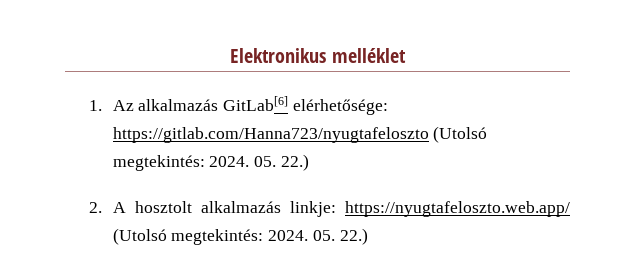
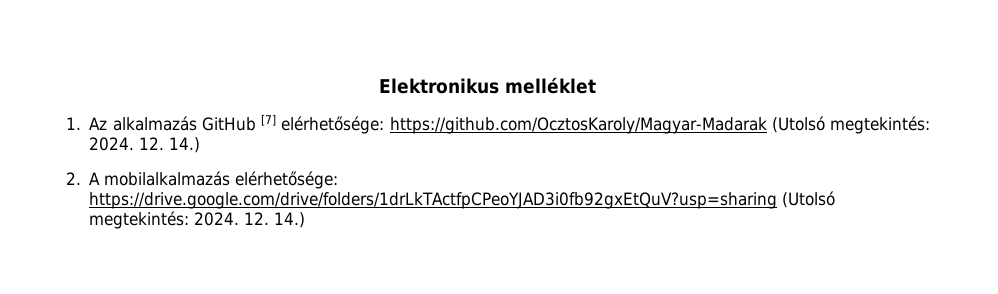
- 1. Az alkalmazás GitLab[6] elérhetősége: https://gitlab.com/Hanna723/nyugtafeloszto (Utolsó megtekintés: 2024. 05. 22.)
+ 1. Az alkalmazás GitHub [7] elérhetősége: https://github.com/OcztosKaroly/Magyar-Madarak (Utolsó megtekintés: 2024. 12. 14.)
- 2. A hosztolt alkalmazás linkje: https://nyugtafeloszto.web.app/ (Utolsó megtekintés: 2024. 05. 22.)
+ 2. A mobilalkalmazás elérhetősége: https://drive.google.com/drive/folders/1drLkTActfpCPeoYJAD3i0fb92gxEtQuV?usp=sharing (Utolsó megtekintés: 2024. 12. 14.)

